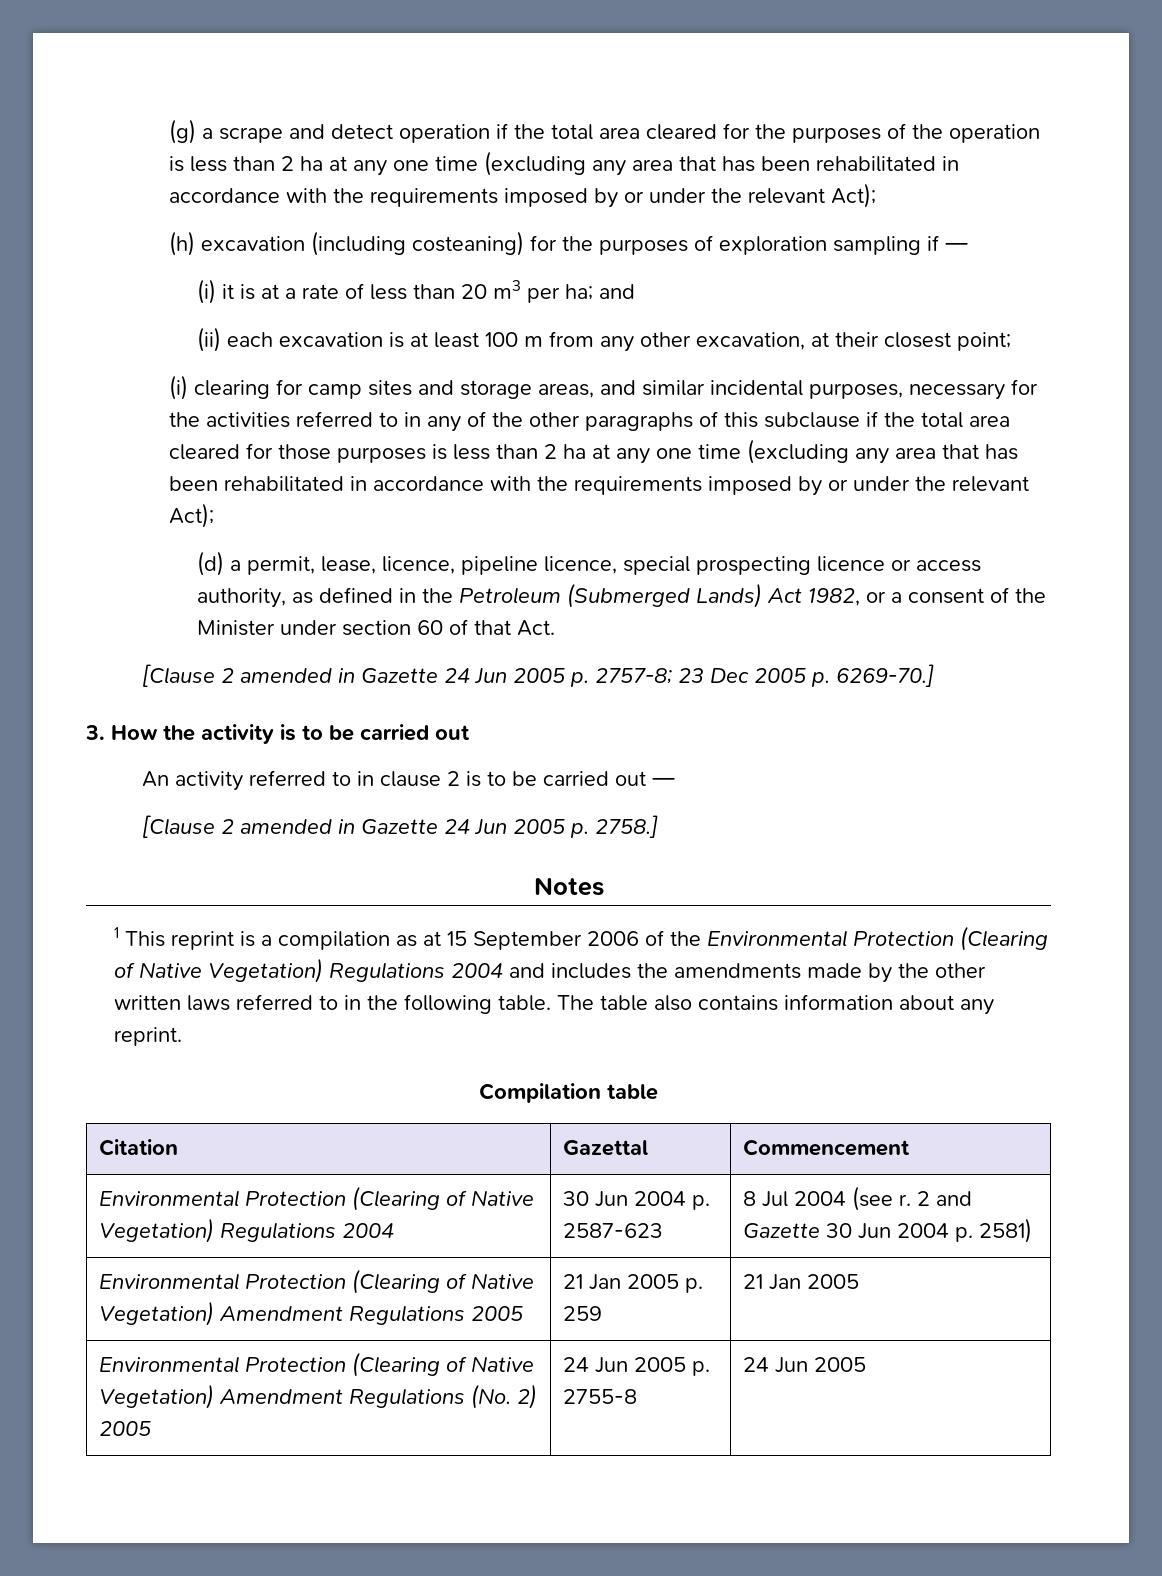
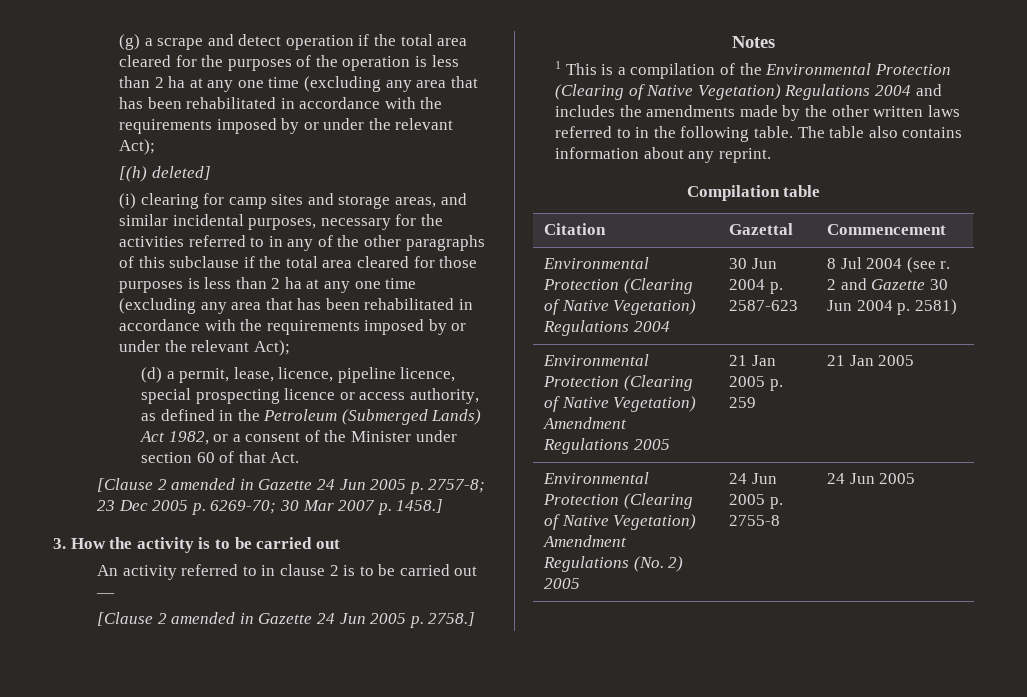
- (h) excavation (including costeaning) for the purposes of exploration sampling if —
- (i) it is at a rate of less than 20 m3 per ha; and
- (ii) each excavation is at least 100 m from any other excavation, at their closest point;
+ [(h) deleted]
- [Clause 2 amended in Gazette 24 Jun 2005 p. 2757-8; 23 Dec 2005 p. 6269-70.]
+ [Clause 2 amended in Gazette 24 Jun 2005 p. 2757-8; 23 Dec 2005 p. 6269-70; 30 Mar 2007 p. 1458.]
- 1 This reprint is a compilation as at 15 September 2006 of the Environmental Protection (Clearing of Native Vegetation) Regulations 2004 and includes the amendments made by the other written laws referred to in the following table.
+ 1 This is a compilation of the Environmental Protection (Clearing of Native Vegetation) Regulations 2004 and includes the amendments made by the other written laws referred to in the following table.

